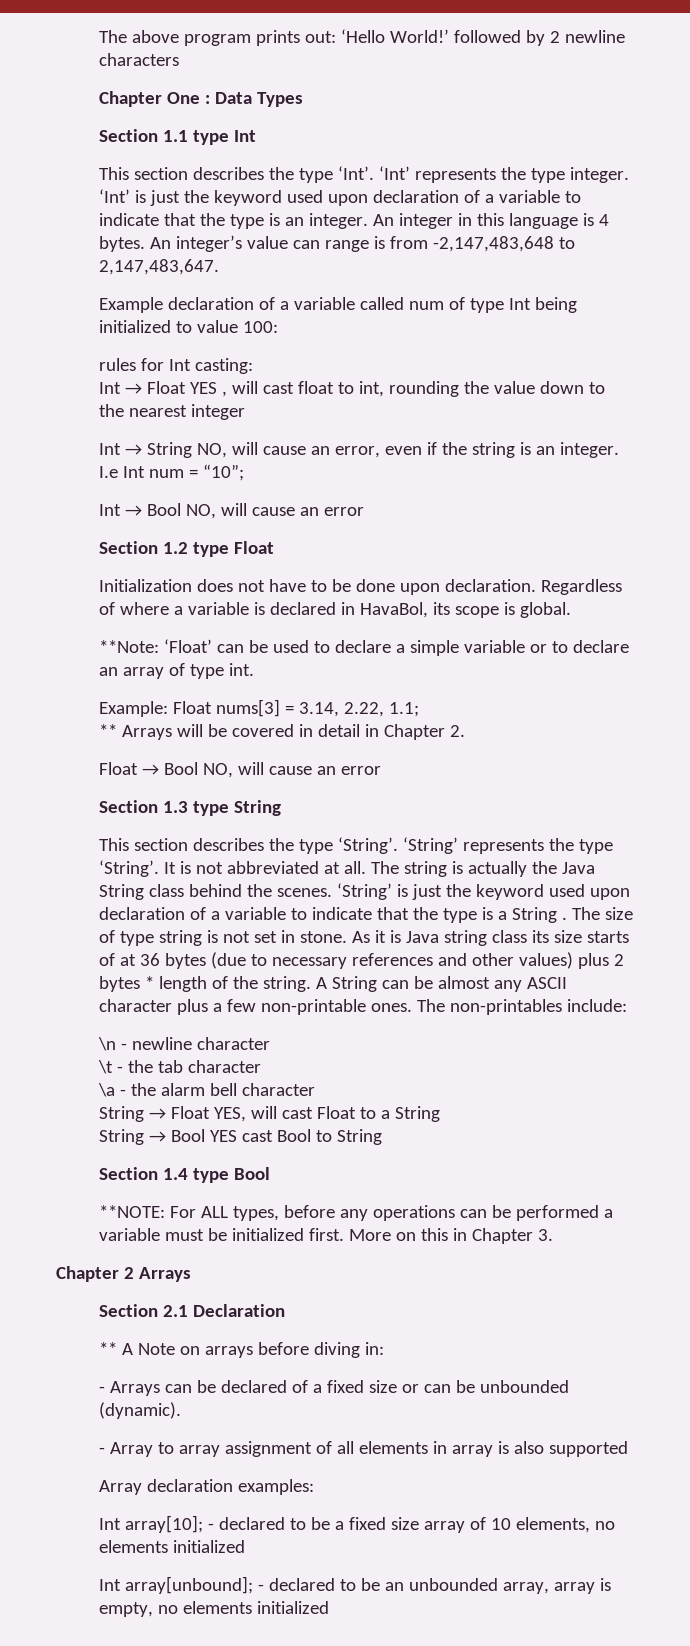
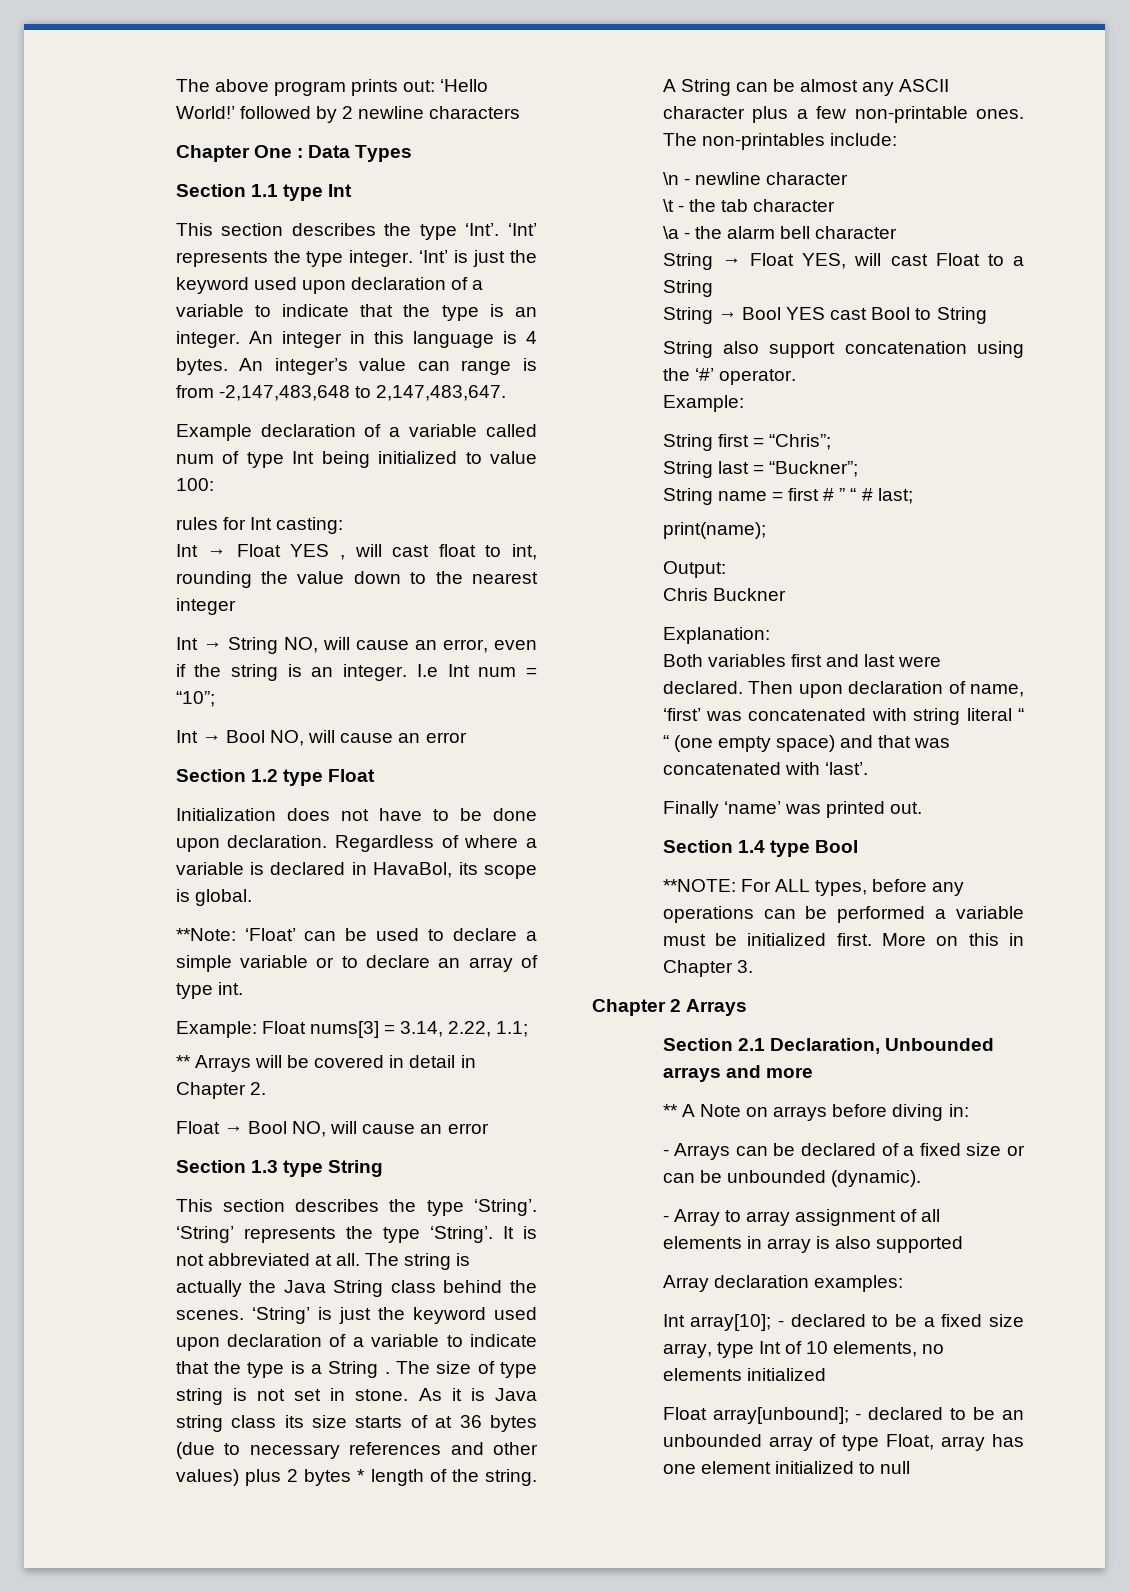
+ String also support concatenation using the ‘#’ operator.
+ Example:
+ String first = “Chris”;
+ String last = “Buckner”;
+ String name = first # ” “ # last;
+ print(name);
+ Output:
+ Chris Buckner
+ Explanation:
+ Both variables first and last were declared. Then upon declaration of name, ‘first’ was concatenated with string literal “ “ (one empty space) and that was concatenated with ‘last’.
+ Finally ‘name’ was printed out.
- Section 2.1 Declaration
+ Section 2.1 Declaration, Unbounded arrays and more
- Int array[10]; - declared to be a fixed size array of 10 elements, no elements initialized
+ Int array[10]; - declared to be a fixed size array, type Int of 10 elements, no elements initialized
- Int array[unbound]; - declared to be an unbounded array, array is empty, no elements initialized
+ Float array[unbound]; - declared to be an unbounded array of type Float, array has one element initialized to null

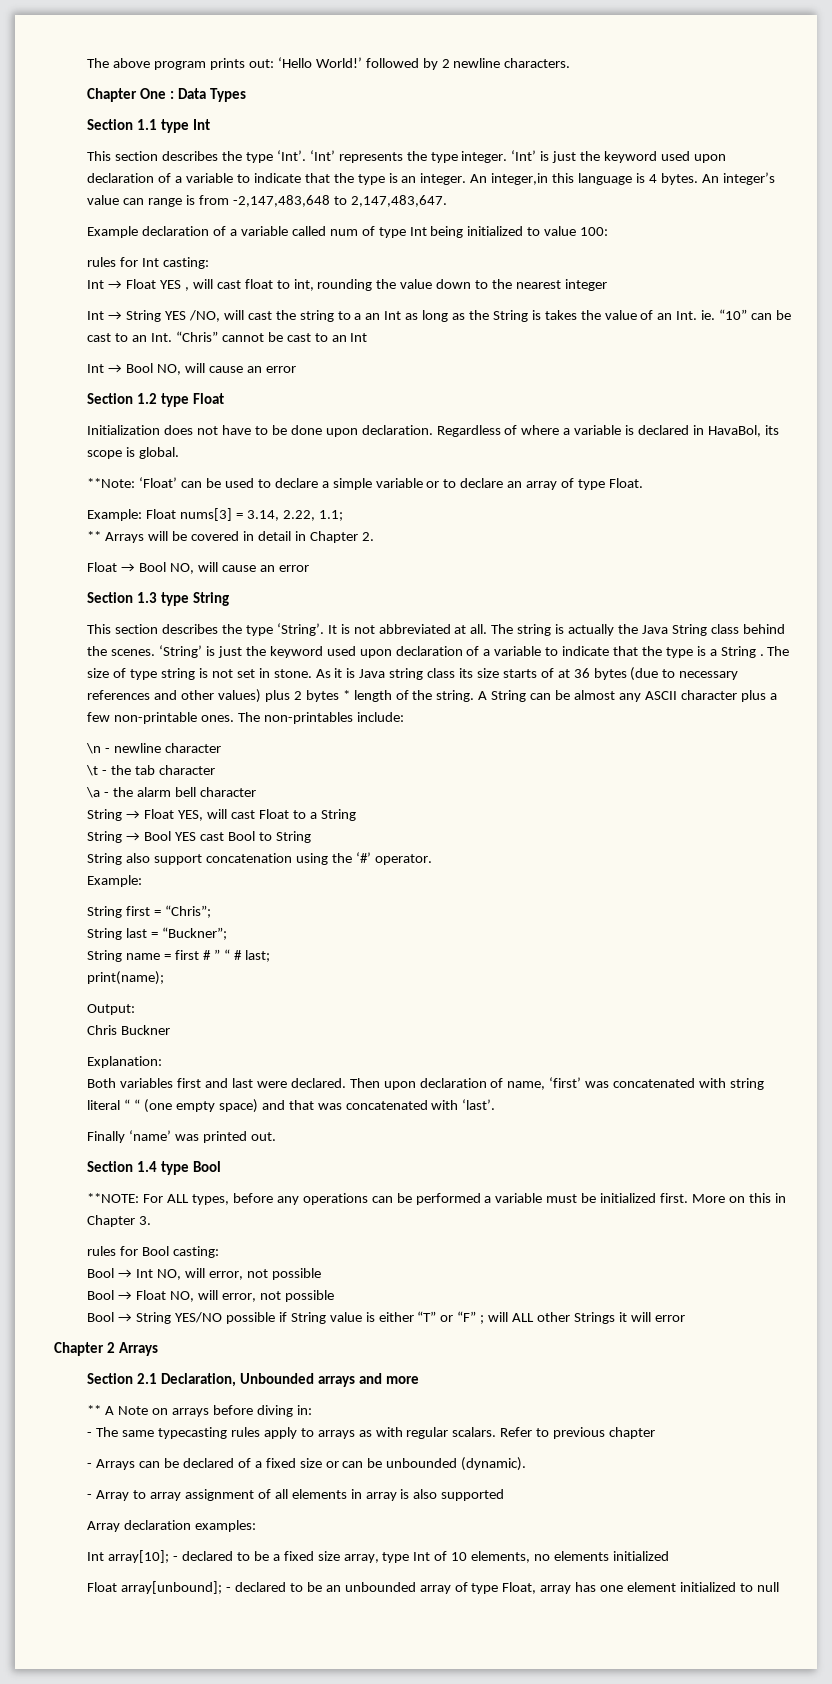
- The above program prints out: ‘Hello World!’ followed by 2 newline characters
+ The above program prints out: ‘Hello World!’ followed by 2 newline characters.
- An integer in this language is 4 bytes.
+ An integer,in this language is 4 bytes.
- Int → String NO, will cause an error, even if the string is an integer. I.e Int num = “10”;
+ Int → String YES /NO, will cast the string to a an Int as long as the String is takes the value of an Int. ie. “10” can be cast to an Int. “Chris” cannot be cast to an Int
- **Note: ‘Float’ can be used to declare a simple variable or to declare an array of type int.
+ **Note: ‘Float’ can be used to declare a simple variable or to declare an array of type Float.
- ‘String’ represents the type ‘String’.
+ rules for Bool casting:
+ Bool → Int NO, will error, not possible
+ Bool → Float NO, will error, not possible
+ Bool → String YES/NO possible if String value is either “T” or “F” ; will ALL other Strings it will error
+ - The same typecasting rules apply to arrays as with regular scalars. Refer to previous chapter

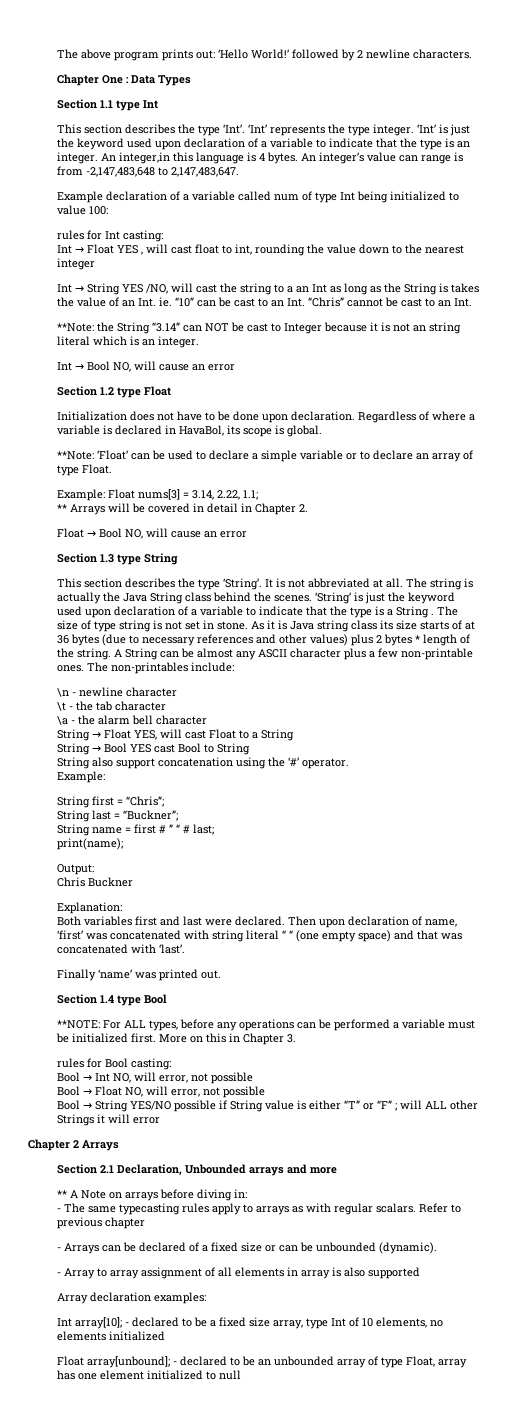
- Int → String YES /NO, will cast the string to a an Int as long as the String is takes the value of an Int. ie. “10” can be cast to an Int. “Chris” cannot be cast to an Int
+ Int → String YES /NO, will cast the string to a an Int as long as the String is takes the value of an Int. ie. “10” can be cast to an Int. “Chris” cannot be cast to an Int.
+ **Note: the String “3.14” can NOT be cast to Integer because it is not an string literal which is an integer.

